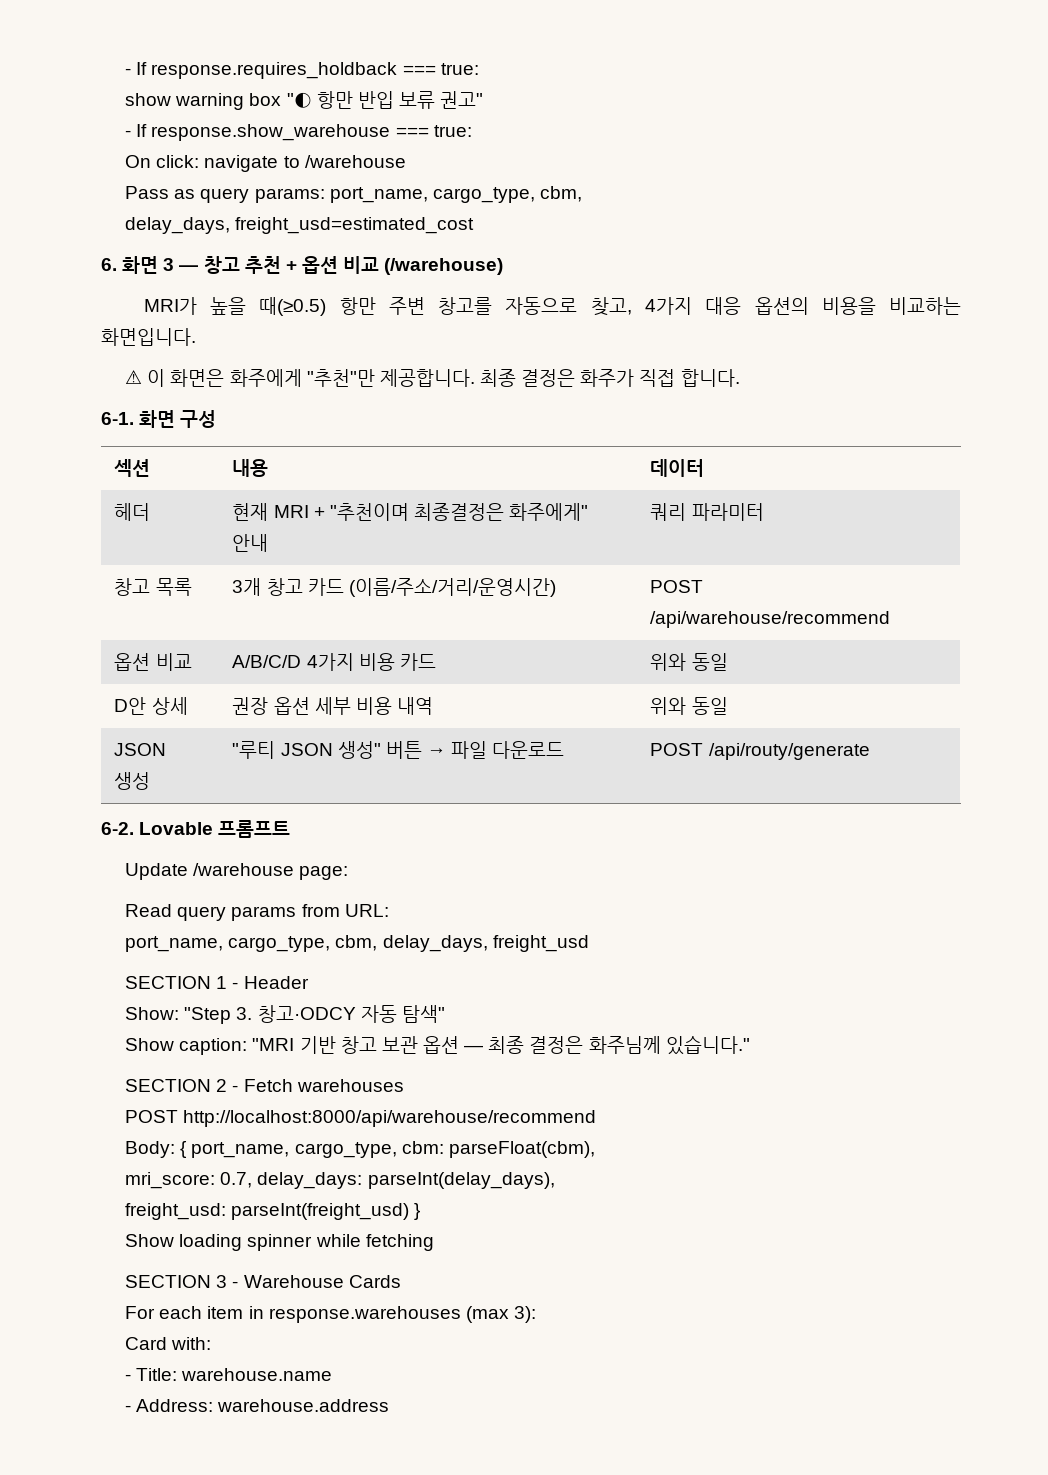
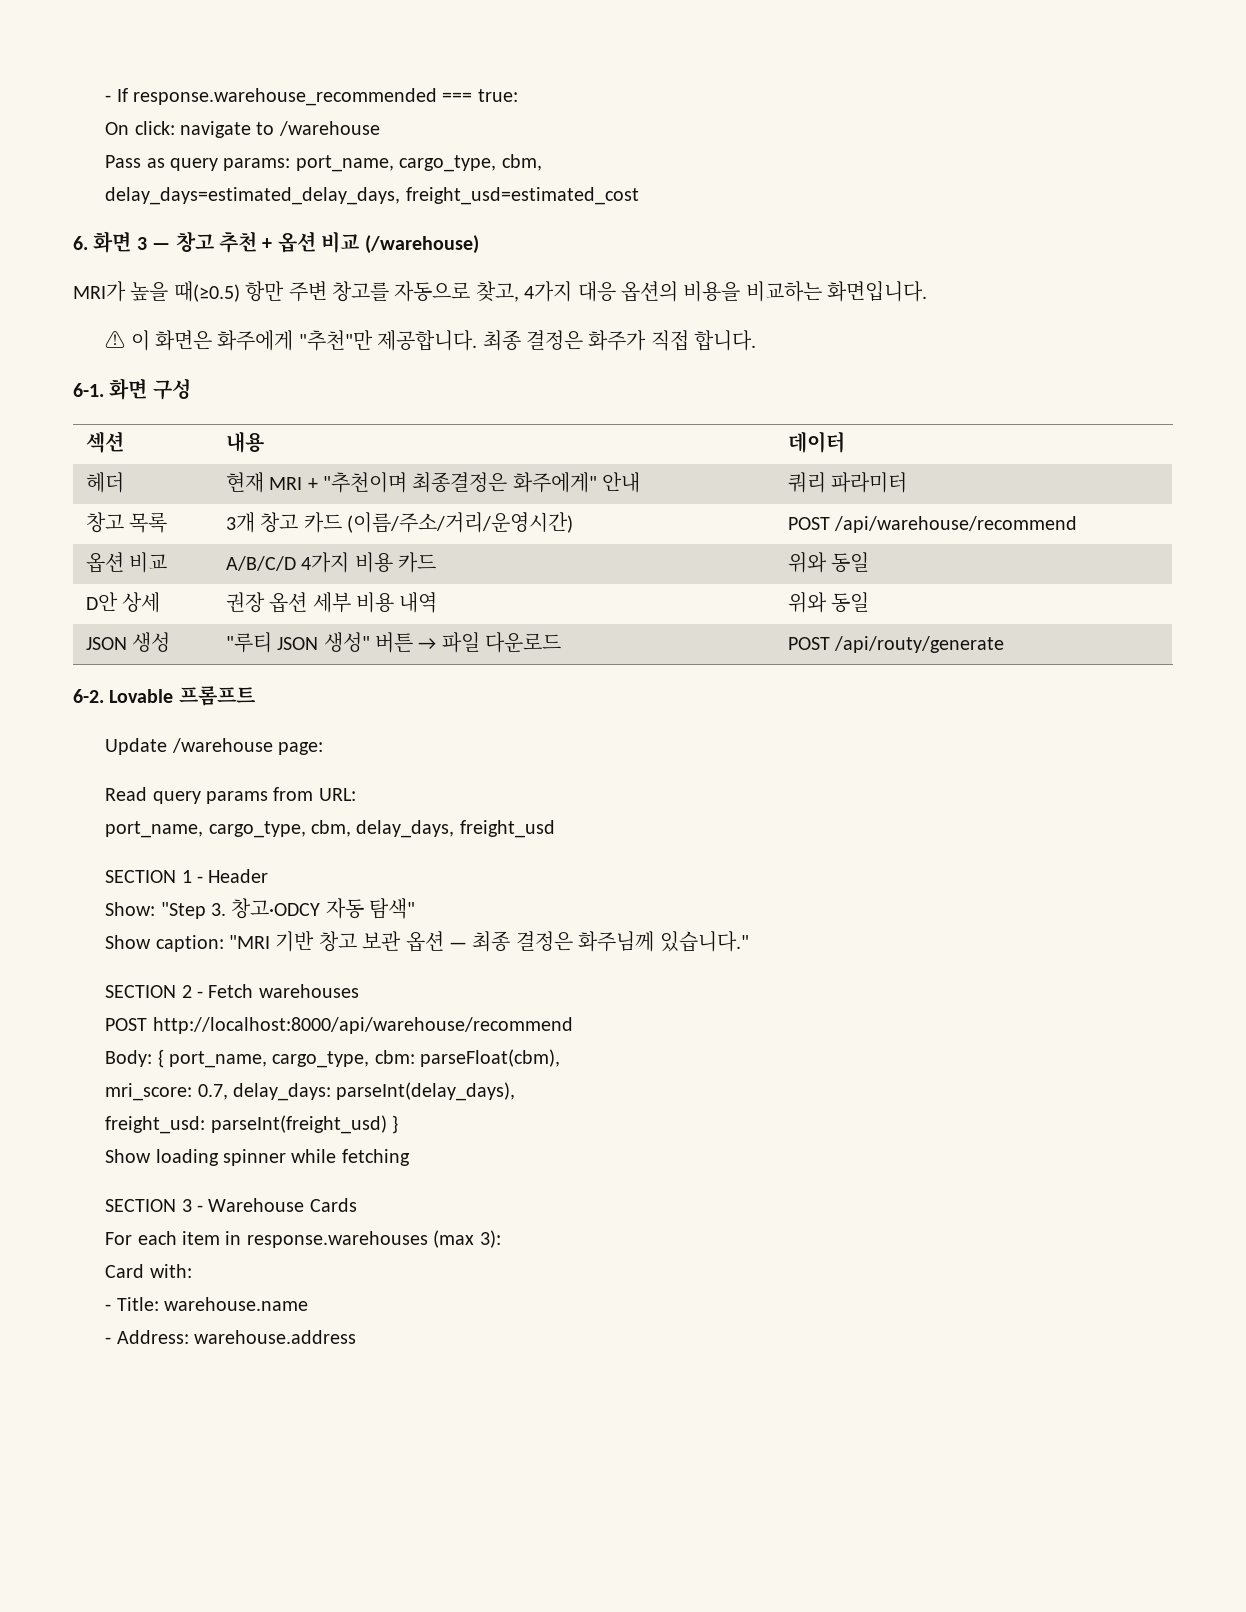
- - If response.requires_holdback === true:
- show warning box "◐ 항만 반입 보류 권고"
- - If response.show_warehouse === true:
+ - If response.warehouse_recommended === true:
- delay_days, freight_usd=estimated_cost
+ delay_days=estimated_delay_days, freight_usd=estimated_cost

